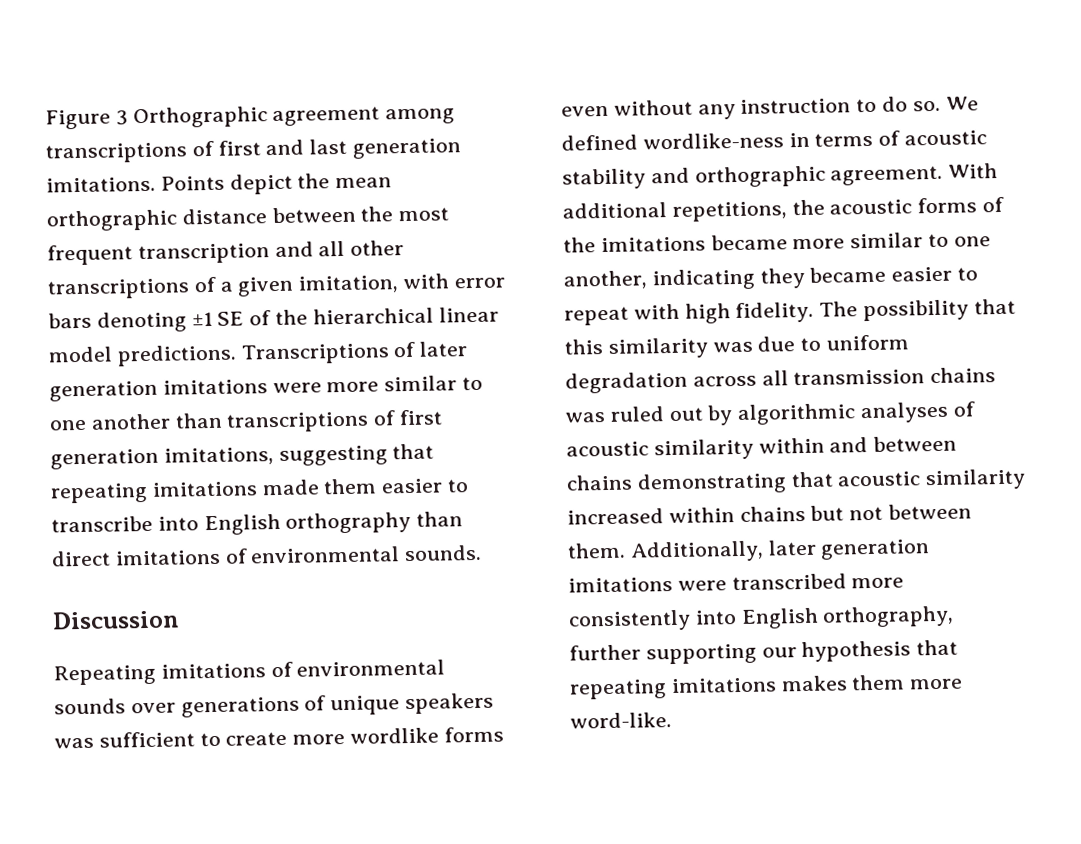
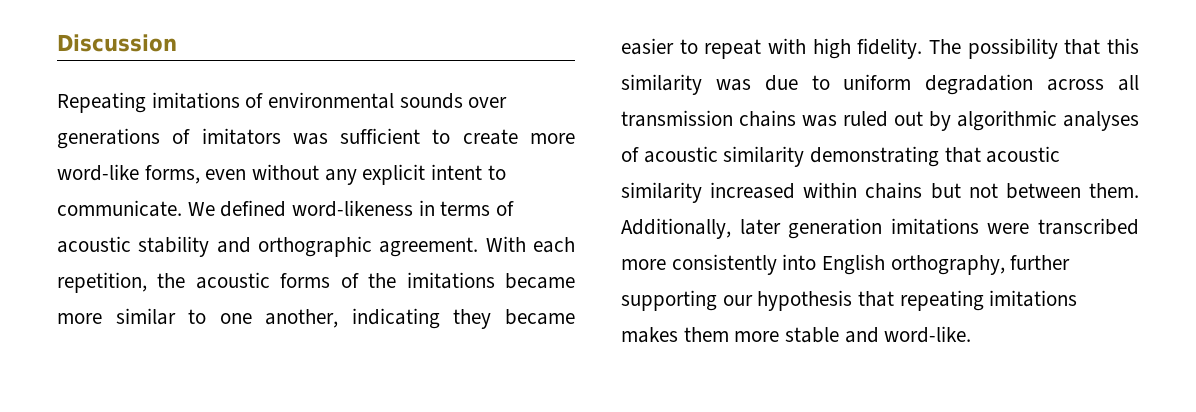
- Figure 3 Orthographic agreement among transcriptions of first and last generation imitations. Points depict the mean orthographic distance between the most frequent transcription and all other transcriptions of a given imitation, with error bars denoting ±1 SE of the hierarchical linear model predictions. Transcriptions of later generation imitations were more similar to one another than transcriptions of first generation imitations, suggesting that repeating imitations made them easier to transcribe into English orthography than direct imitations of environmental sounds.
- Repeating imitations of environmental sounds over generations of unique speakers was sufficient to create more wordlike forms even without any instruction to do so.
+ Repeating imitations of environmental sounds over generations of imitators was sufficient to create more word-like forms, even without any explicit intent to communicate.
- We defined wordlike-ness in terms of acoustic stability and orthographic agreement.
+ We defined word-likeness in terms of acoustic stability and orthographic agreement.
- With additional repetitions, the acoustic forms of the imitations became more similar to one another, indicating they became easier to repeat with high fidelity.
+ With each repetition, the acoustic forms of the imitations became more similar to one another, indicating they became easier to repeat with high fidelity.
- The possibility that this similarity was due to uniform degradation across all transmission chains was ruled out by algorithmic analyses of acoustic similarity within and between chains demonstrating that acoustic similarity increased within chains but not between them.
+ The possibility that this similarity was due to uniform degradation across all transmission chains was ruled out by algorithmic analyses of acoustic similarity demonstrating that acoustic similarity increased within chains but not between them.
- Additionally, later generation imitations were transcribed more consistently into English orthography, further supporting our hypothesis that repeating imitations makes them more word-like.
+ Additionally, later generation imitations were transcribed more consistently into English orthography, further supporting our hypothesis that repeating imitations makes them more stable and word-like.

